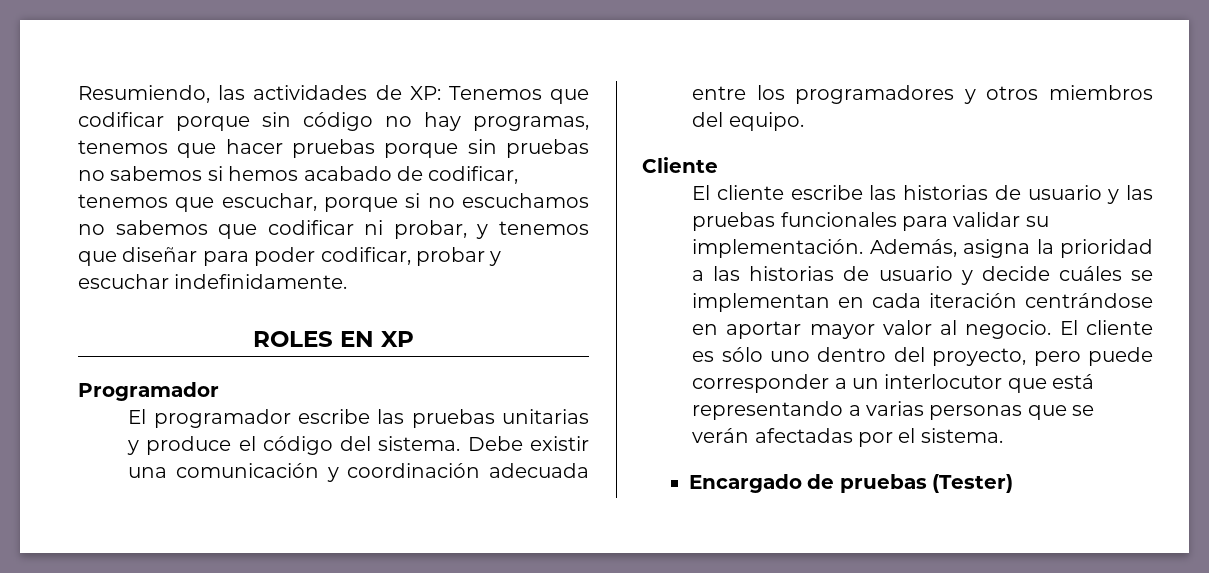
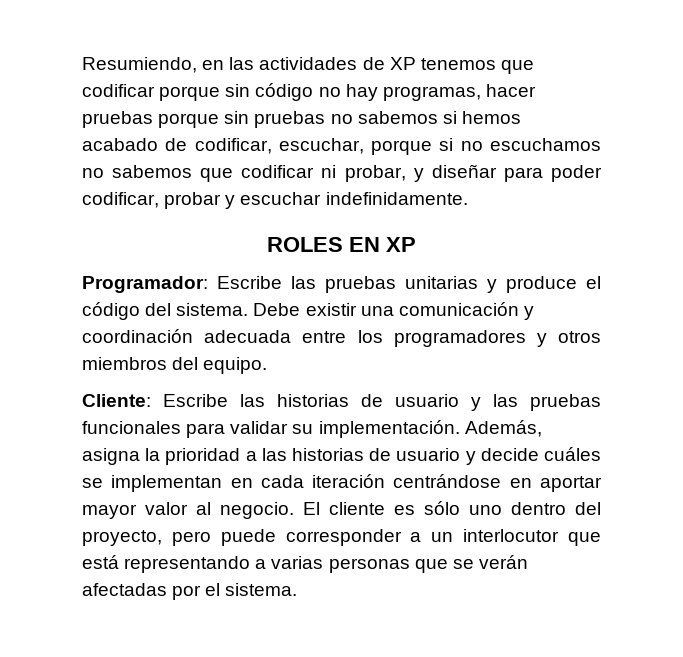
- Resumiendo, las actividades de XP: Tenemos que codificar porque sin código no hay programas, tenemos que hacer pruebas porque sin pruebas no sabemos si hemos acabado de codificar, tenemos que escuchar, porque si no escuchamos no sabemos que codificar ni probar, y tenemos que diseñar para poder codificar, probar y escuchar indefinidamente.
+ Resumiendo, en las actividades de XP tenemos que codificar porque sin código no hay programas, hacer pruebas porque sin pruebas no sabemos si hemos acabado de codificar, escuchar, porque si no escuchamos no sabemos que codificar ni probar, y diseñar para poder codificar, probar y escuchar indefinidamente.
- Programador
- El programador escribe las pruebas unitarias y produce el código del sistema.
+ Programador: Escribe las pruebas unitarias y produce el código del sistema.
- Cliente
- El cliente escribe las historias de usuario y las pruebas funcionales para validar su implementación.
+ Cliente: Escribe las historias de usuario y las pruebas funcionales para validar su implementación.
- Encargado de pruebas (Tester)

